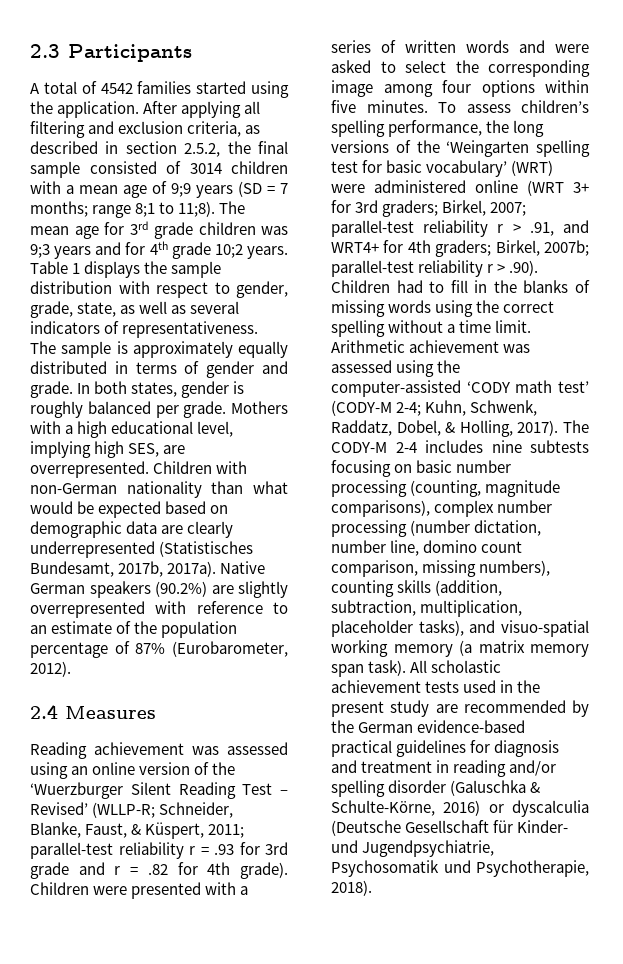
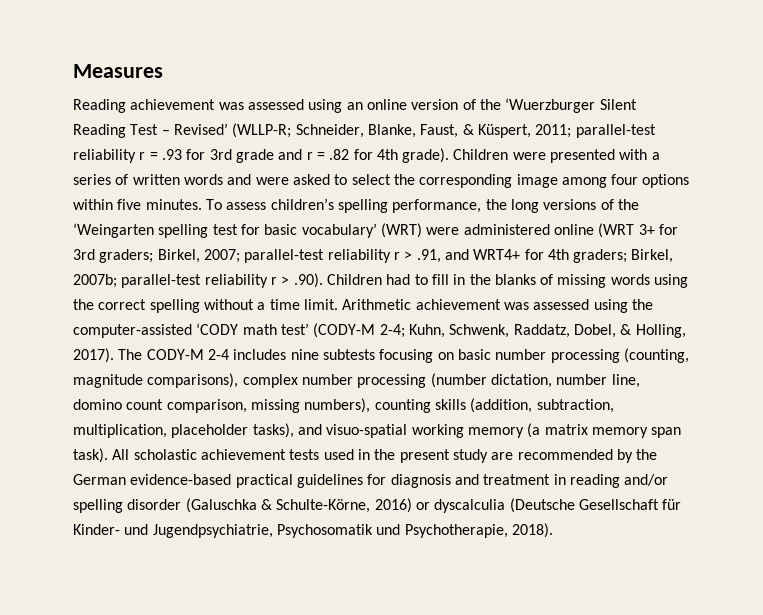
- 2.3 Participants
- A total of 4542 families started using the application. After applying all filtering and exclusion criteria, as described in section 2.5.2, the final sample consisted of 3014 children with a mean age of 9;9 years (SD = 7 months; range 8;1 to 11;8). The mean age for 3rd grade children was 9;3 years and for 4th grade 10;2 years. Table 1 displays the sample distribution with respect to gender, grade, state, as well as several indicators of representativeness. The sample is approximately equally distributed in terms of gender and grade. In both states, gender is roughly balanced per grade. Mothers with a high educational level, implying high SES, are overrepresented. Children with non-German nationality than what would be expected based on demographic data are clearly underrepresented (Statistisches Bundesamt, 2017b, 2017a). Native German speakers (90.2%) are slightly overrepresented with reference to an estimate of the population percentage of 87% (Eurobarometer, 2012).
- 2.4 Measures
+ Measures

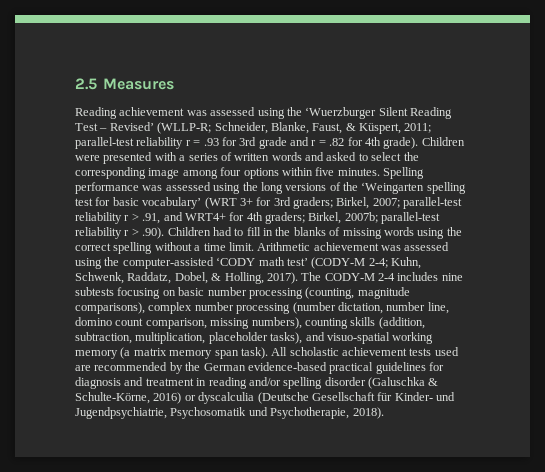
- Measures
+ 2.5 Measures
- Reading achievement was assessed using an online version of the ‘Wuerzburger Silent Reading Test – Revised’ (WLLP-R; Schneider, Blanke, Faust, & Küspert, 2011; parallel-test reliability r = .93 for 3rd grade and r = .82 for 4th grade).
+ Reading achievement was assessed using the ‘Wuerzburger Silent Reading Test – Revised’ (WLLP-R; Schneider, Blanke, Faust, & Küspert, 2011; parallel-test reliability r = .93 for 3rd grade and r = .82 for 4th grade).
- Children were presented with a series of written words and were asked to select the corresponding image among four options within five minutes.
+ Children were presented with a series of written words and asked to select the corresponding image among four options within five minutes.
- To assess children’s spelling performance, the long versions of the ‘Weingarten spelling test for basic vocabulary’ (WRT) were administered online (WRT 3+ for 3rd graders; Birkel, 2007; parallel-test reliability r > .91, and WRT4+ for 4th graders; Birkel, 2007b; parallel-test reliability r > .90). Children had to fill in the blanks of missing words using the correct spelling without a time limit.
+ Spelling performance was assessed using the long versions of the ‘Weingarten spelling test for basic vocabulary’ (WRT 3+ for 3rd graders; Birkel, 2007; parallel-test reliability r > .91, and WRT4+ for 4th graders; Birkel, 2007b; parallel-test reliability r > .90). Children had to fill in the blanks of missing words using the correct spelling without a time limit.
- All scholastic achievement tests used in the present study are recommended by the German evidence-based practical guidelines for diagnosis and treatment in reading and/or spelling disorder (Galuschka & Schulte-Körne, 2016) or dyscalculia (Deutsche Gesellschaft für Kinder- und Jugendpsychiatrie, Psychosomatik und Psychotherapie, 2018).
+ All scholastic achievement tests used are recommended by the German evidence-based practical guidelines for diagnosis and treatment in reading and/or spelling disorder (Galuschka & Schulte-Körne, 2016) or dyscalculia (Deutsche Gesellschaft für Kinder- und Jugendpsychiatrie, Psychosomatik und Psychotherapie, 2018).

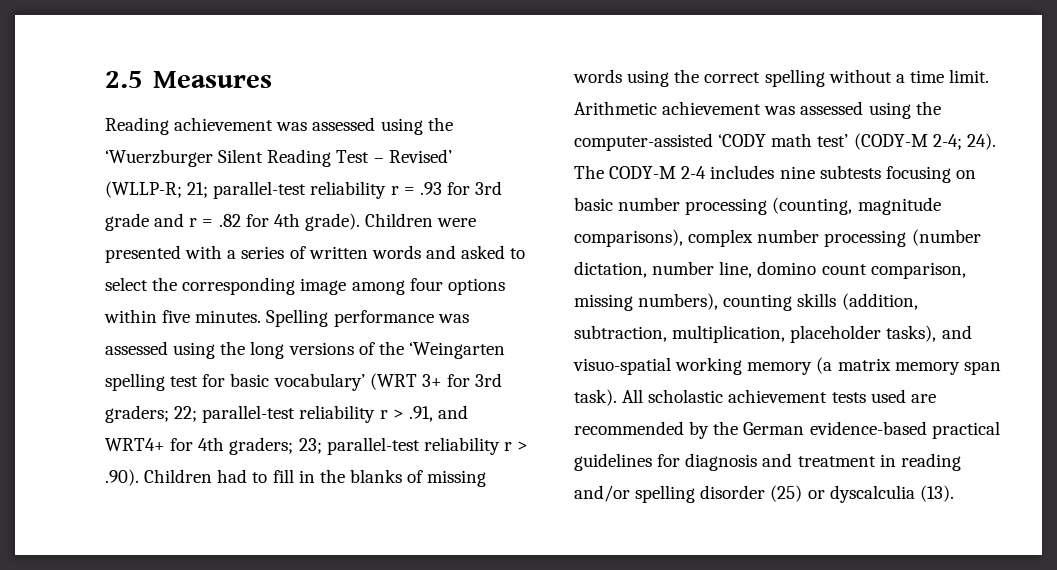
- Reading achievement was assessed using the ‘Wuerzburger Silent Reading Test – Revised’ (WLLP-R; Schneider, Blanke, Faust, & Küspert, 2011; parallel-test reliability r = .93 for 3rd grade and r = .82 for 4th grade).
+ Reading achievement was assessed using the ‘Wuerzburger Silent Reading Test – Revised’ (WLLP-R; 21; parallel-test reliability r = .93 for 3rd grade and r = .82 for 4th grade).
- Spelling performance was assessed using the long versions of the ‘Weingarten spelling test for basic vocabulary’ (WRT 3+ for 3rd graders; Birkel, 2007; parallel-test reliability r > .91, and WRT4+ for 4th graders; Birkel, 2007b; parallel-test reliability r > .90). Children had to fill in the blanks of missing words using the correct spelling without a time limit.
+ Spelling performance was assessed using the long versions of the ‘Weingarten spelling test for basic vocabulary’ (WRT 3+ for 3rd graders; 22; parallel-test reliability r > .91, and WRT4+ for 4th graders; 23; parallel-test reliability r > .90). Children had to fill in the blanks of missing words using the correct spelling without a time limit.
- Arithmetic achievement was assessed using the computer-assisted ‘CODY math test’ (CODY-M 2-4; Kuhn, Schwenk, Raddatz, Dobel, & Holling, 2017).
+ Arithmetic achievement was assessed using the computer-assisted ‘CODY math test’ (CODY-M 2-4; 24).
- All scholastic achievement tests used are recommended by the German evidence-based practical guidelines for diagnosis and treatment in reading and/or spelling disorder (Galuschka & Schulte-Körne, 2016) or dyscalculia (Deutsche Gesellschaft für Kinder- und Jugendpsychiatrie, Psychosomatik und Psychotherapie, 2018).
+ All scholastic achievement tests used are recommended by the German evidence-based practical guidelines for diagnosis and treatment in reading and/or spelling disorder (25) or dyscalculia (13).

